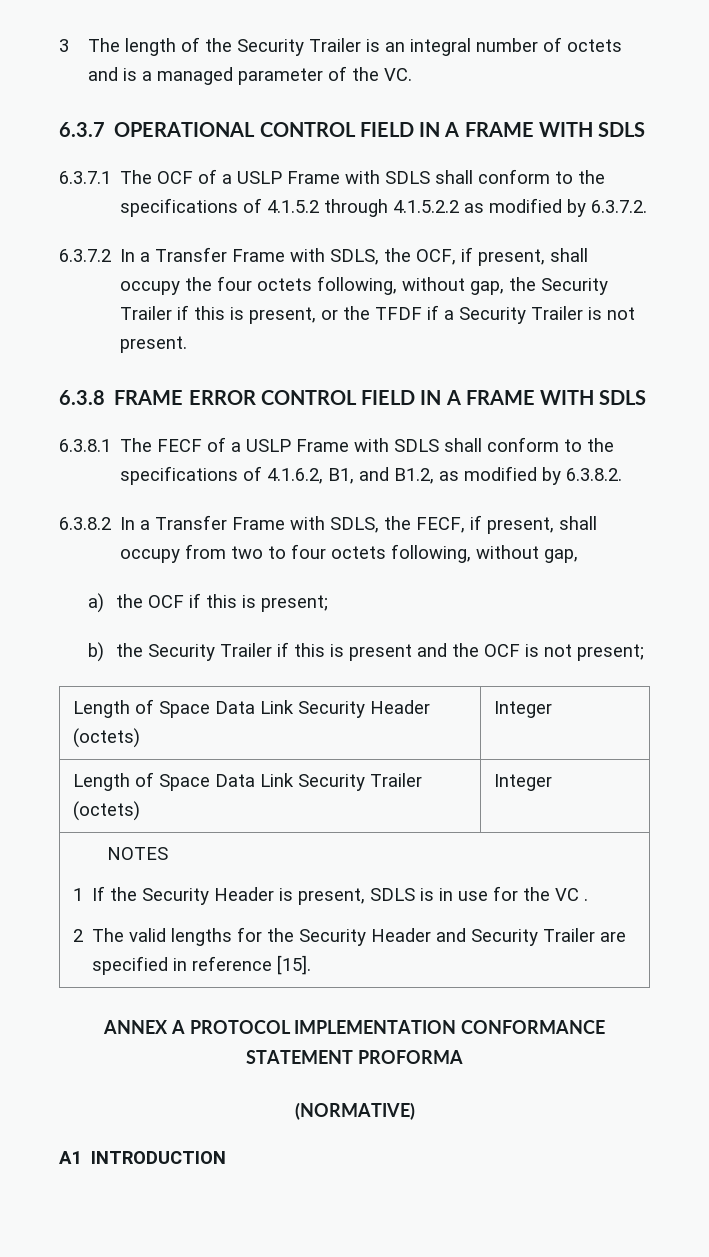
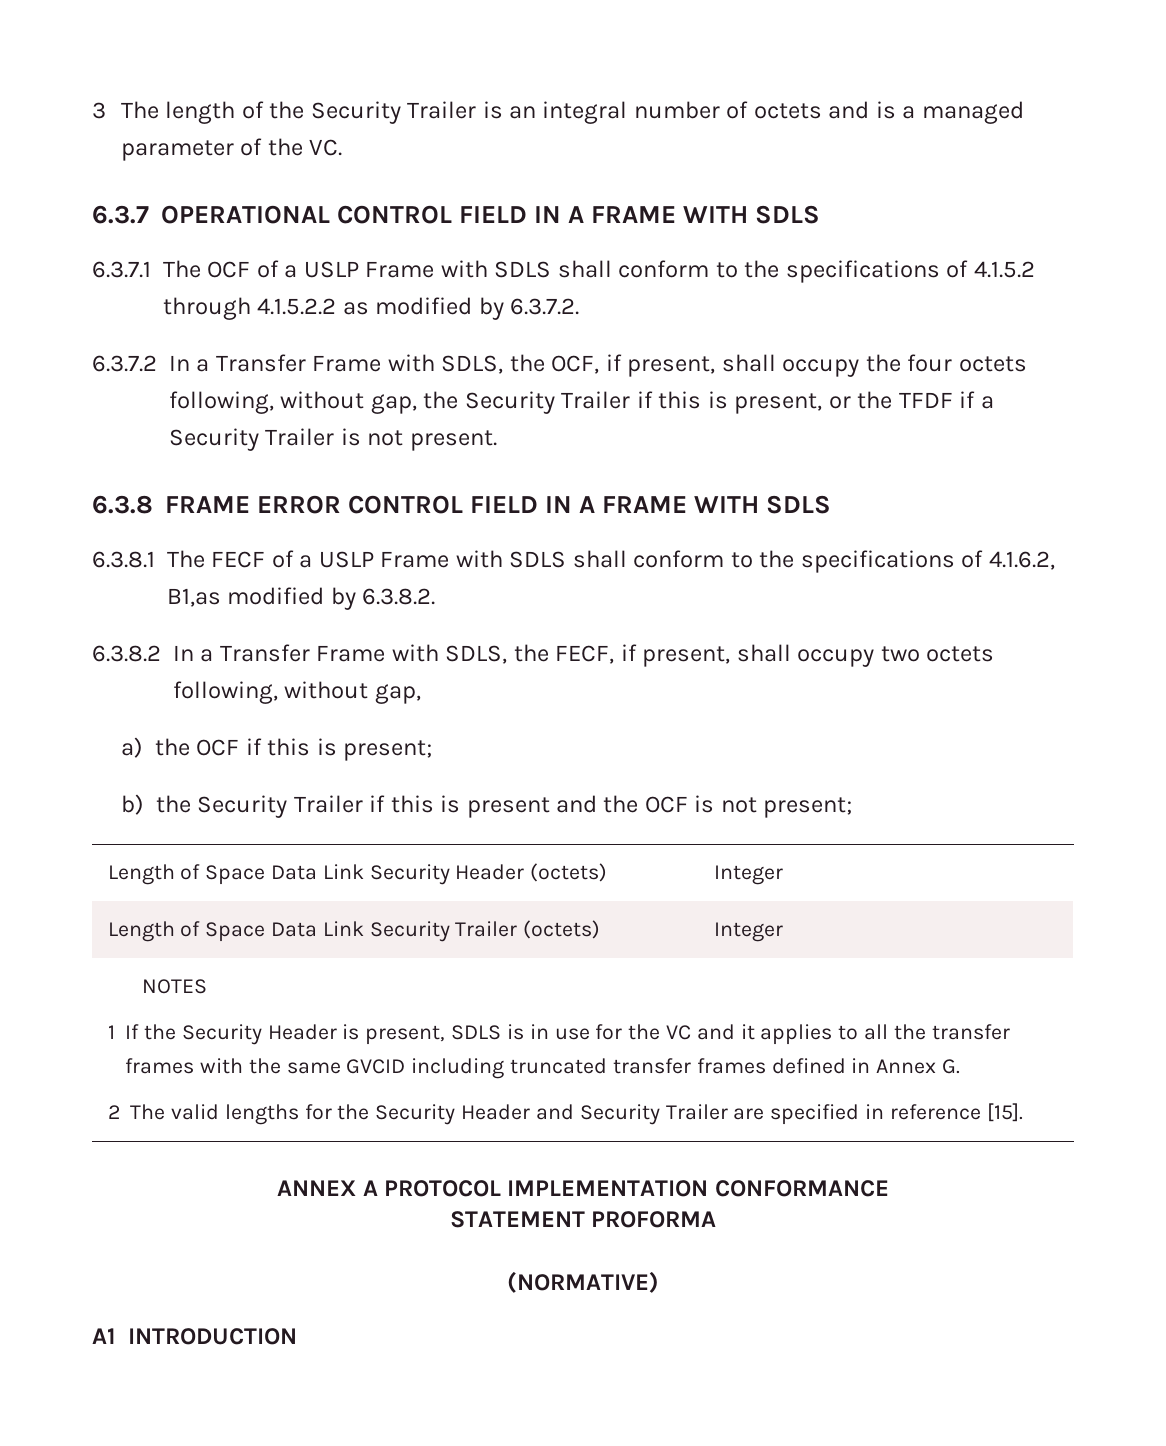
- 6.3.8.1 The FECF of a USLP Frame with SDLS shall conform to the specifications of 4.1.6.2, B1, and B1.2, as modified by 6.3.8.2.
+ 6.3.8.1 The FECF of a USLP Frame with SDLS shall conform to the specifications of 4.1.6.2, B1,as modified by 6.3.8.2.
- 6.3.8.2 In a Transfer Frame with SDLS, the FECF, if present, shall occupy from two to four octets following, without gap,
+ 6.3.8.2 In a Transfer Frame with SDLS, the FECF, if present, shall occupy two octets following, without gap,
- 1 If the Security Header is present, SDLS is in use for the VC .
+ 1 If the Security Header is present, SDLS is in use for the VC and it applies to all the transfer frames with the same GVCID including truncated transfer frames defined in Annex G.

